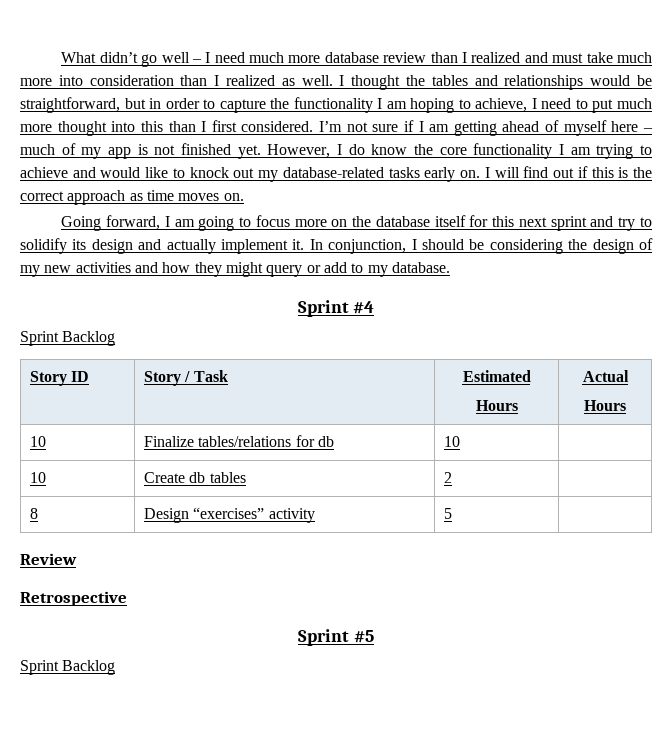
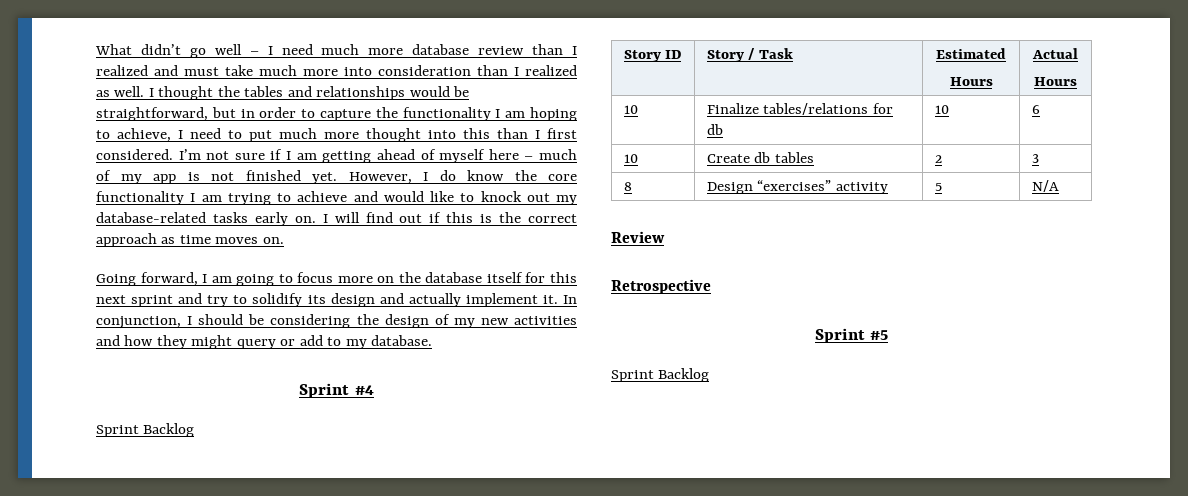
- 10 | Finalize tables/relations for db | 10 |
+ 10 | Finalize tables/relations for db | 10 | 6
- 10 | Create db tables | 2 |
+ 10 | Create db tables | 2 | 3
- 8 | Design “exercises” activity | 5 |
+ 8 | Design “exercises” activity | 5 | N/A

